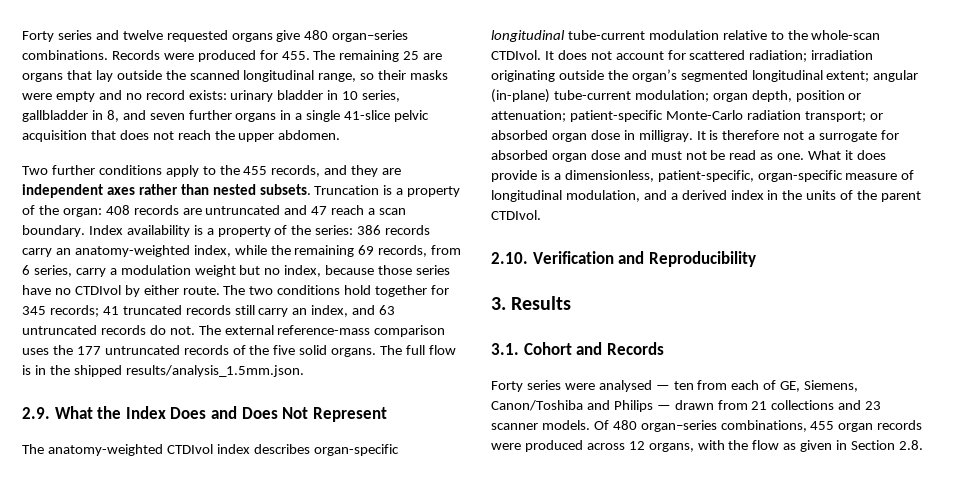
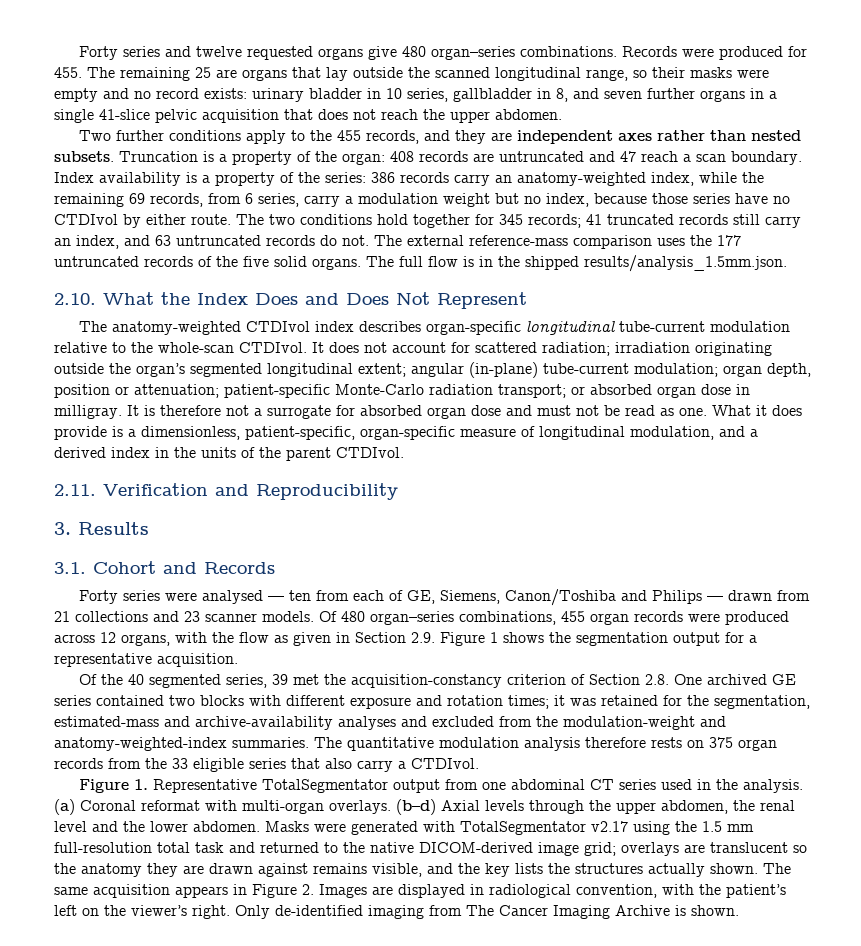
- 2.9. What the Index Does and Does Not Represent
+ 2.10. What the Index Does and Does Not Represent
- 2.10. Verification and Reproducibility
+ 2.11. Verification and Reproducibility
- Of 480 organ–series combinations, 455 organ records were produced across 12 organs, with the flow as given in Section 2.8.
+ Of 480 organ–series combinations, 455 organ records were produced across 12 organs, with the flow as given in Section 2.9. Figure 1 shows the segmentation output for a representative acquisition.
+ Of the 40 segmented series, 39 met the acquisition-constancy criterion of Section 2.8. One archived GE series contained two blocks with different exposure and rotation times; it was retained for the segmentation, estimated-mass and archive-availability analyses and excluded from the modulation-weight and anatomy-weighted-index summaries. The quantitative modulation analysis therefore rests on 375 organ records from the 33 eligible series that also carry a CTDIvol.
+ Figure 1. Representative TotalSegmentator output from one abdominal CT series used in the analysis. (a) Coronal reformat with multi-organ overlays. (b–d) Axial levels through the upper abdomen, the renal level and the lower abdomen. Masks were generated with TotalSegmentator v2.17 using the 1.5 mm full-resolution total task and returned to the native DICOM-derived image grid; overlays are translucent so the anatomy they are drawn against remains visible, and the key lists the structures actually shown. The same acquisition appears in Figure 2. Images are displayed in radiological convention, with the patient’s left on the viewer’s right. Only de-identified imaging from The Cancer Imaging Archive is shown.

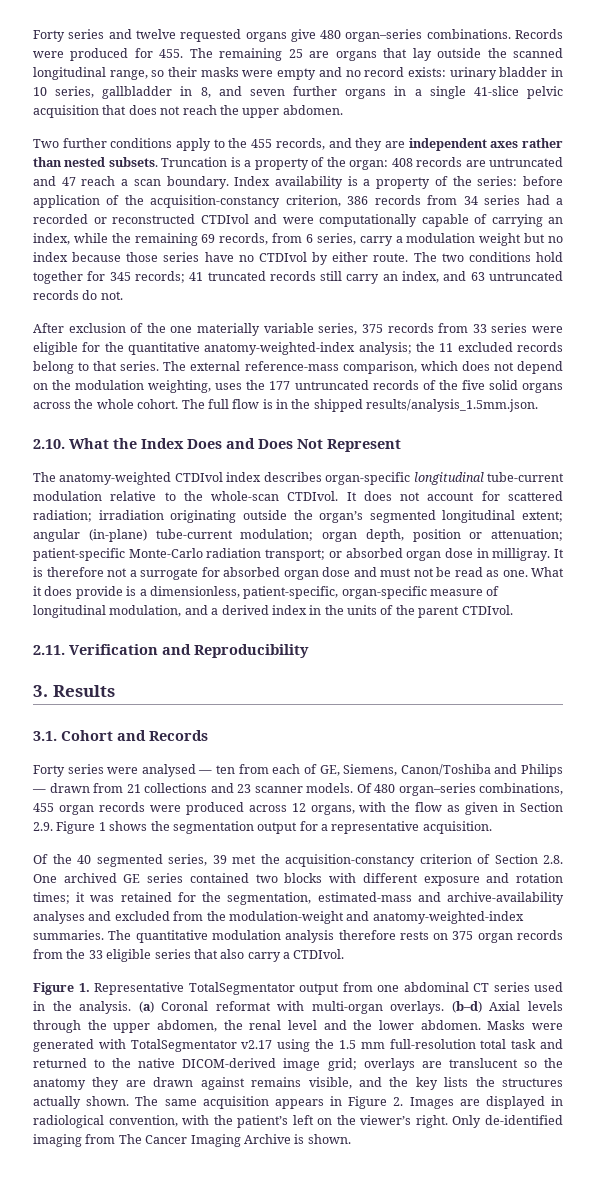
- Index availability is a property of the series: 386 records carry an anatomy-weighted index, while the remaining 69 records, from 6 series, carry a modulation weight but no index, because those series have no CTDIvol by either route.
+ Index availability is a property of the series: before application of the acquisition-constancy criterion, 386 records from 34 series had a recorded or reconstructed CTDIvol and were computationally capable of carrying an index, while the remaining 69 records, from 6 series, carry a modulation weight but no index because those series have no CTDIvol by either route.
- The two conditions hold together for 345 records; 41 truncated records still carry an index, and 63 untruncated records do not. The external reference-mass comparison uses the 177 untruncated records of the five solid organs.
+ The two conditions hold together for 345 records; 41 truncated records still carry an index, and 63 untruncated records do not.
+ After exclusion of the one materially variable series, 375 records from 33 series were eligible for the quantitative anatomy-weighted-index analysis; the 11 excluded records belong to that series. The external reference-mass comparison, which does not depend on the modulation weighting, uses the 177 untruncated records of the five solid organs across the whole cohort.

